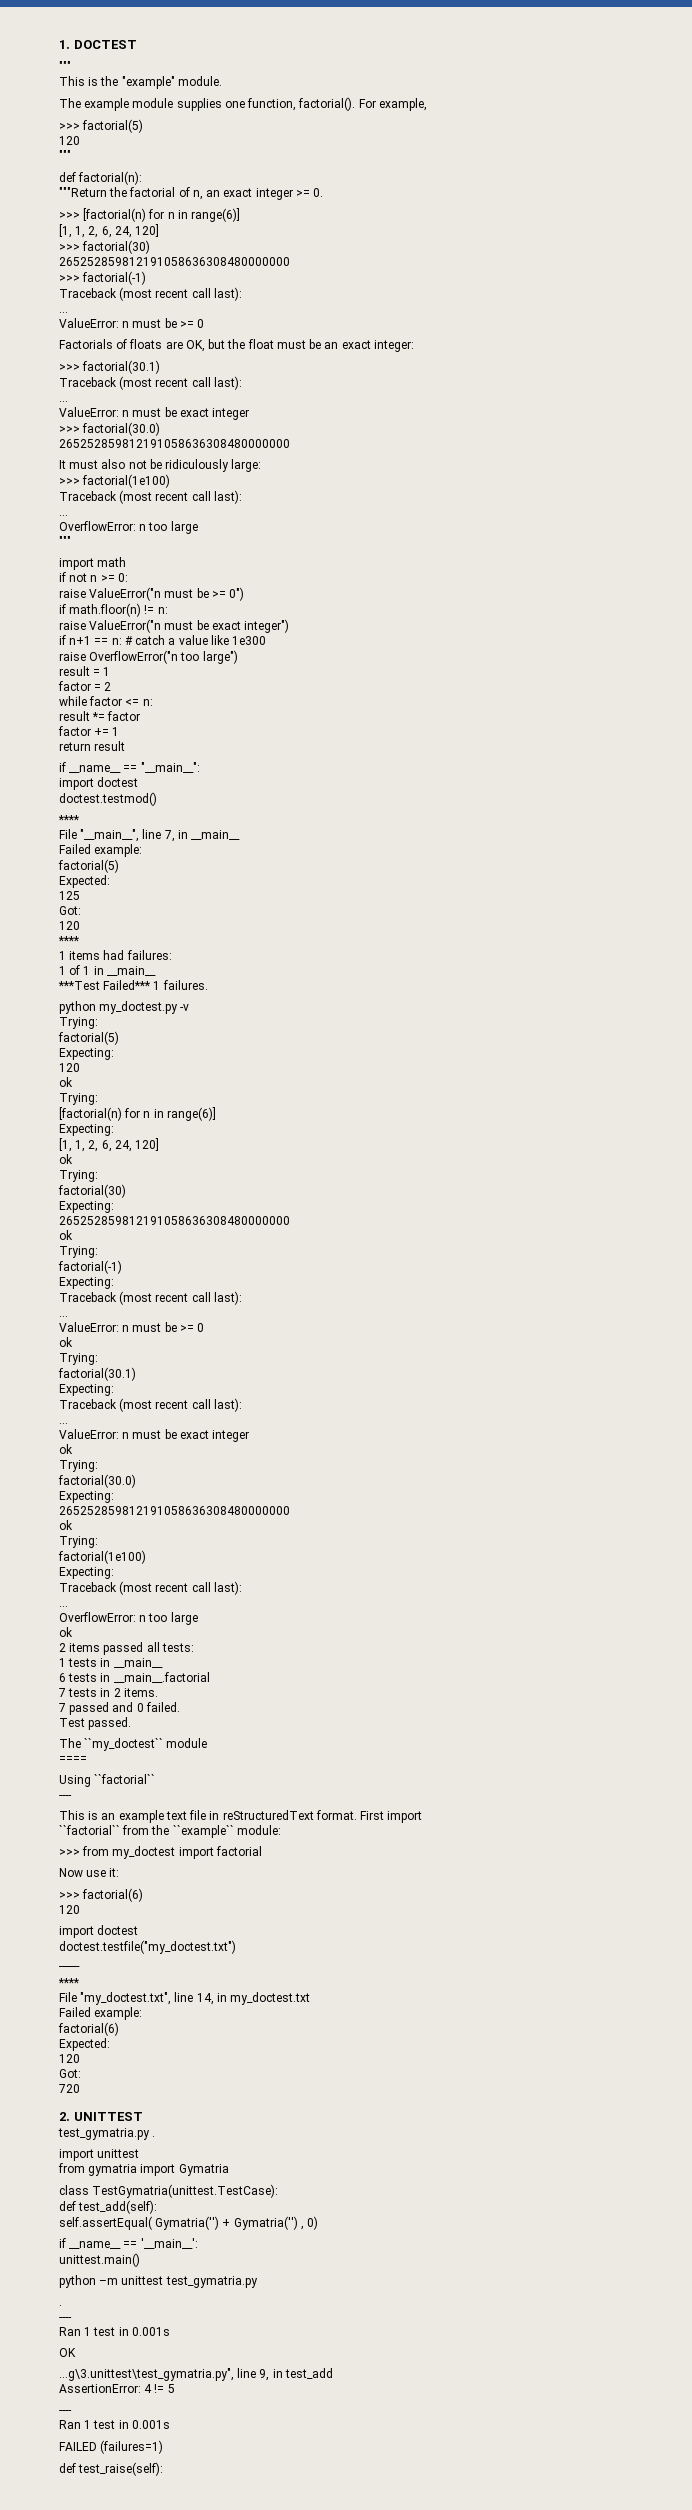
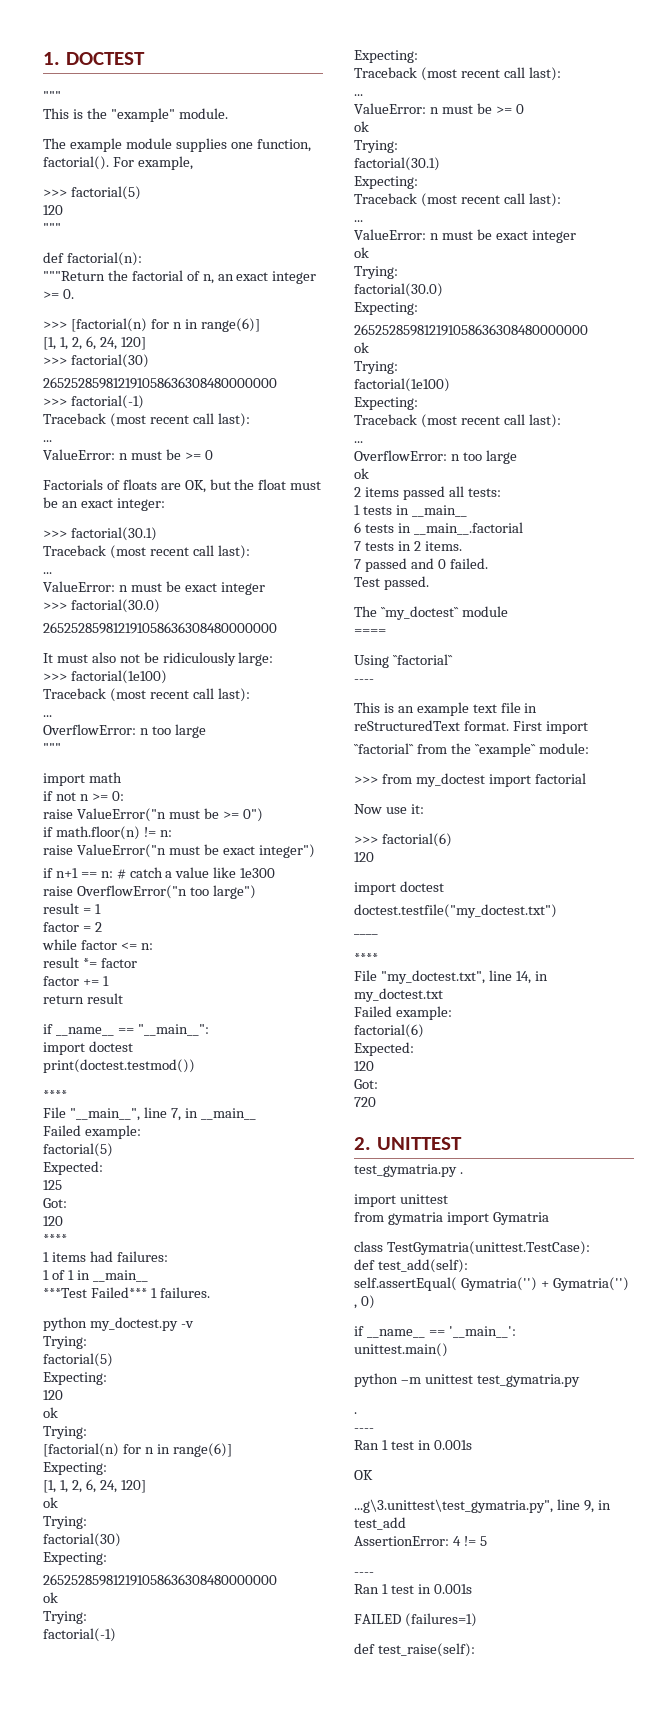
- doctest.testmod()
+ print(doctest.testmod())

